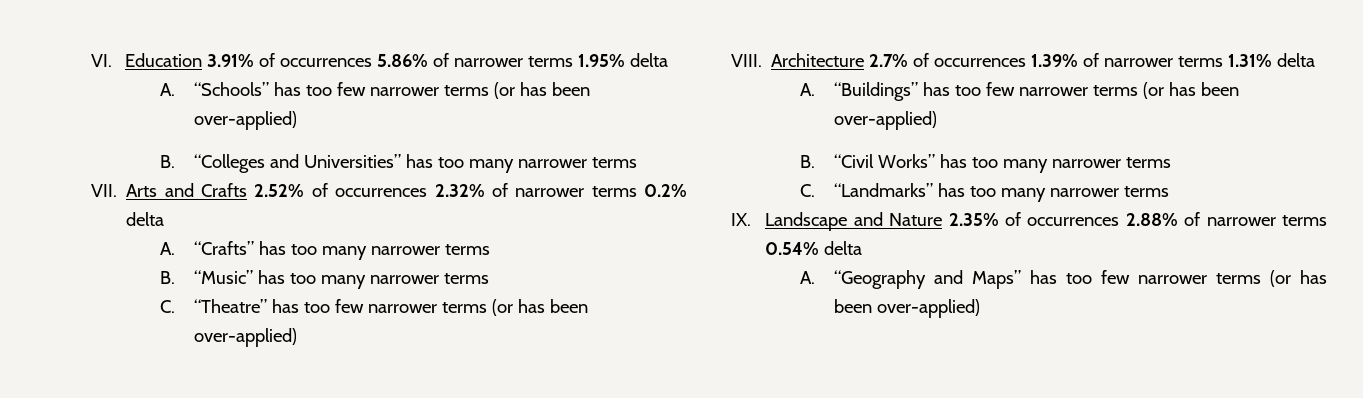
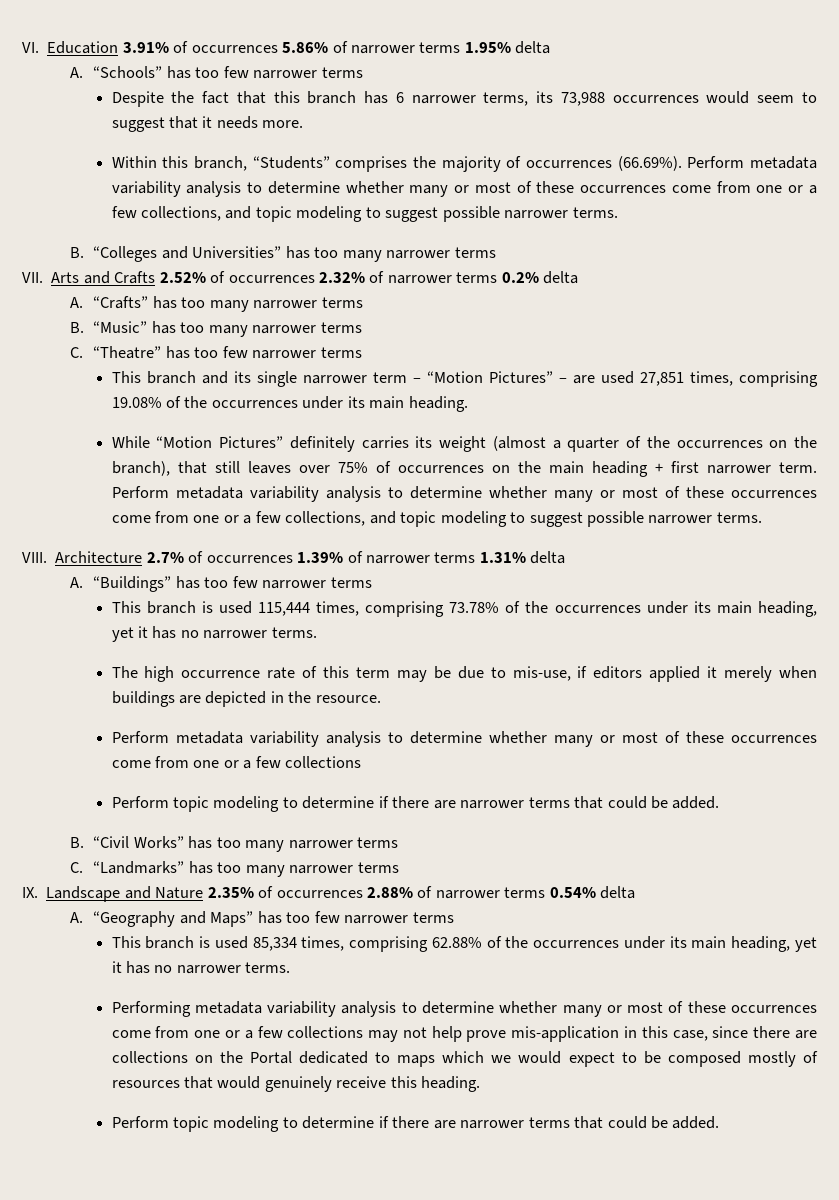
- A. “Schools” has too few narrower terms (or has been over-applied)
+ A. “Schools” has too few narrower terms
+ Despite the fact that this branch has 6 narrower terms, its 73,988 occurrences would seem to suggest that it needs more.
+ Within this branch, “Students” comprises the majority of occurrences (66.69%). Perform metadata variability analysis to determine whether many or most of these occurrences come from one or a few collections, and topic modeling to suggest possible narrower terms.
- C. “Theatre” has too few narrower terms (or has been over-applied)
+ C. “Theatre” has too few narrower terms
+ This branch and its single narrower term – “Motion Pictures” – are used 27,851 times, comprising 19.08% of the occurrences under its main heading.
+ While “Motion Pictures” definitely carries its weight (almost a quarter of the occurrences on the branch), that still leaves over 75% of occurrences on the main heading + first narrower term. Perform metadata variability analysis to determine whether many or most of these occurrences come from one or a few collections, and topic modeling to suggest possible narrower terms.
- A. “Buildings” has too few narrower terms (or has been over-applied)
+ A. “Buildings” has too few narrower terms
+ This branch is used 115,444 times, comprising 73.78% of the occurrences under its main heading, yet it has no narrower terms.
+ The high occurrence rate of this term may be due to mis-use, if editors applied it merely when buildings are depicted in the resource.
+ Perform metadata variability analysis to determine whether many or most of these occurrences come from one or a few collections
+ Perform topic modeling to determine if there are narrower terms that could be added.
- A. “Geography and Maps” has too few narrower terms (or has been over-applied)
+ A. “Geography and Maps” has too few narrower terms
+ This branch is used 85,334 times, comprising 62.88% of the occurrences under its main heading, yet it has no narrower terms.
+ Performing metadata variability analysis to determine whether many or most of these occurrences come from one or a few collections may not help prove mis-application in this case, since there are collections on the Portal dedicated to maps which we would expect to be composed mostly of resources that would genuinely receive this heading.
+ Perform topic modeling to determine if there are narrower terms that could be added.

